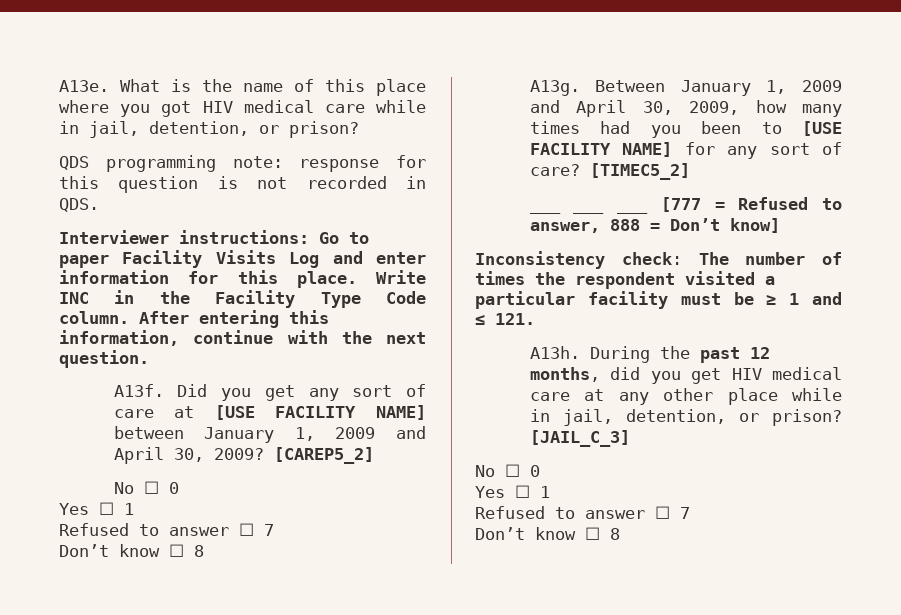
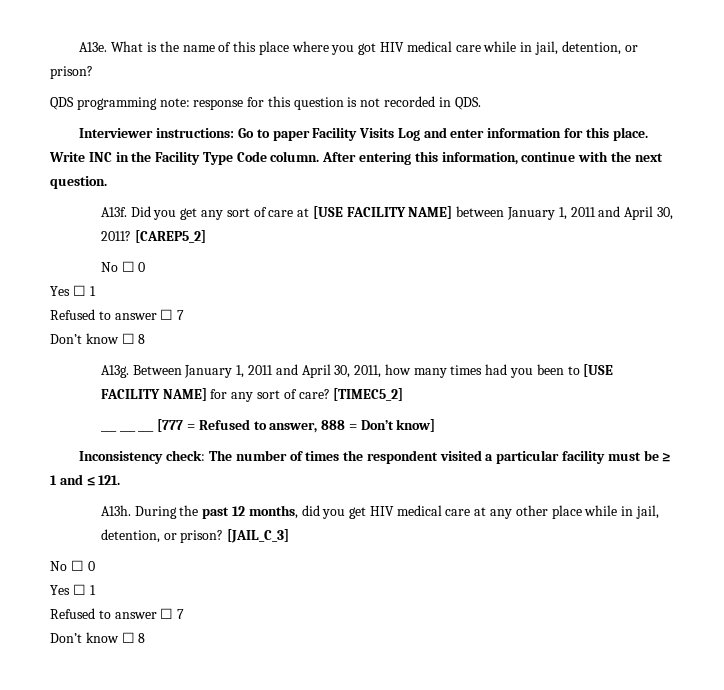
- Did you get any sort of care at [USE FACILITY NAME] between January 1, 2009 and April 30, 2009?
+ Did you get any sort of care at [USE FACILITY NAME] between January 1, 2011 and April 30, 2011?
- Between January 1, 2009 and April 30, 2009, how many times had you been to [USE FACILITY NAME] for any sort of care?
+ Between January 1, 2011 and April 30, 2011, how many times had you been to [USE FACILITY NAME] for any sort of care?

